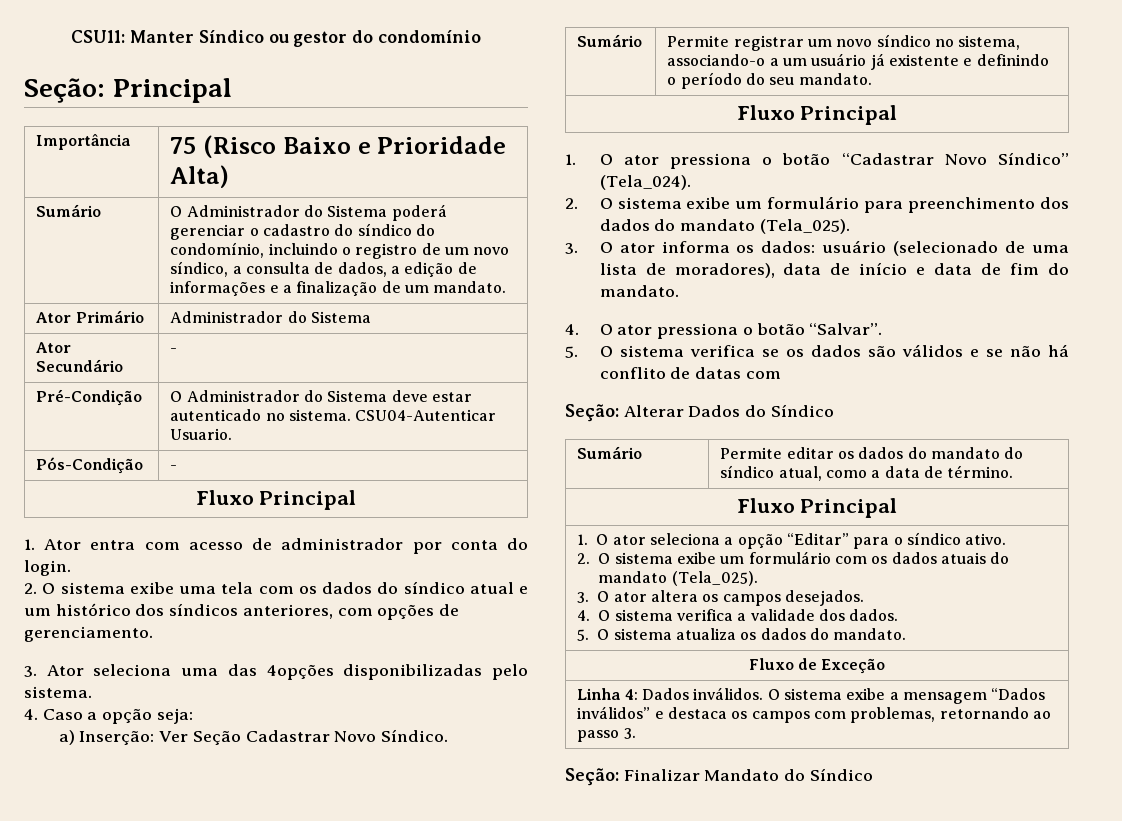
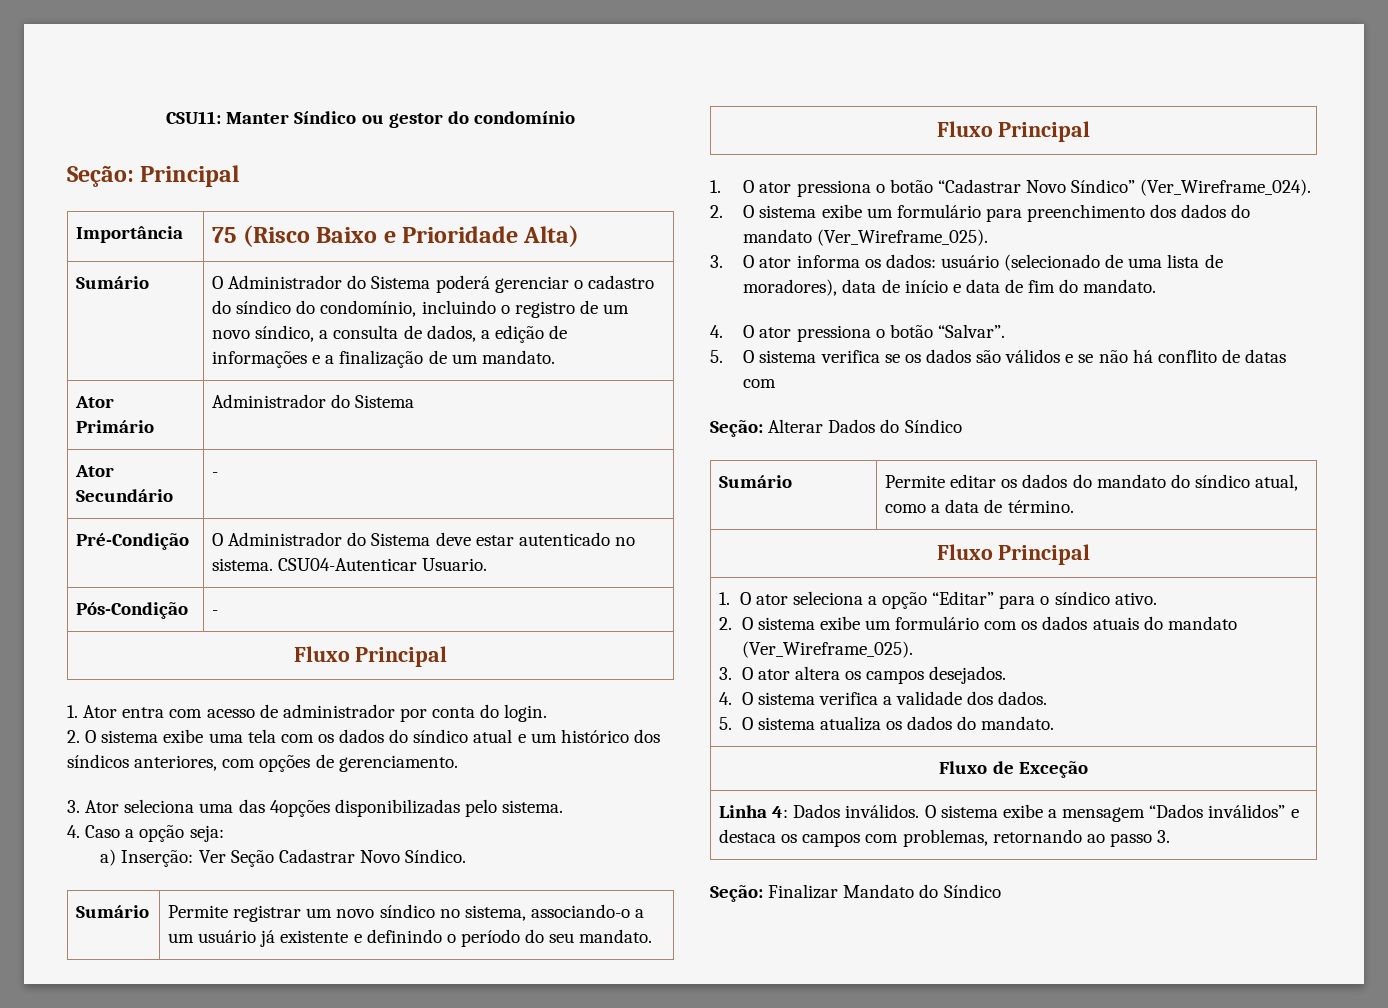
- 1. O ator pressiona o botão “Cadastrar Novo Síndico” (Tela_024).
+ 1. O ator pressiona o botão “Cadastrar Novo Síndico” (Ver_Wireframe_024).
- 2. O sistema exibe um formulário para preenchimento dos dados do mandato (Tela_025).
+ 2. O sistema exibe um formulário para preenchimento dos dados do mandato (Ver_Wireframe_025).
- 2. O sistema exibe um formulário com os dados atuais do mandato (Tela_025).
+ 2. O sistema exibe um formulário com os dados atuais do mandato (Ver_Wireframe_025).

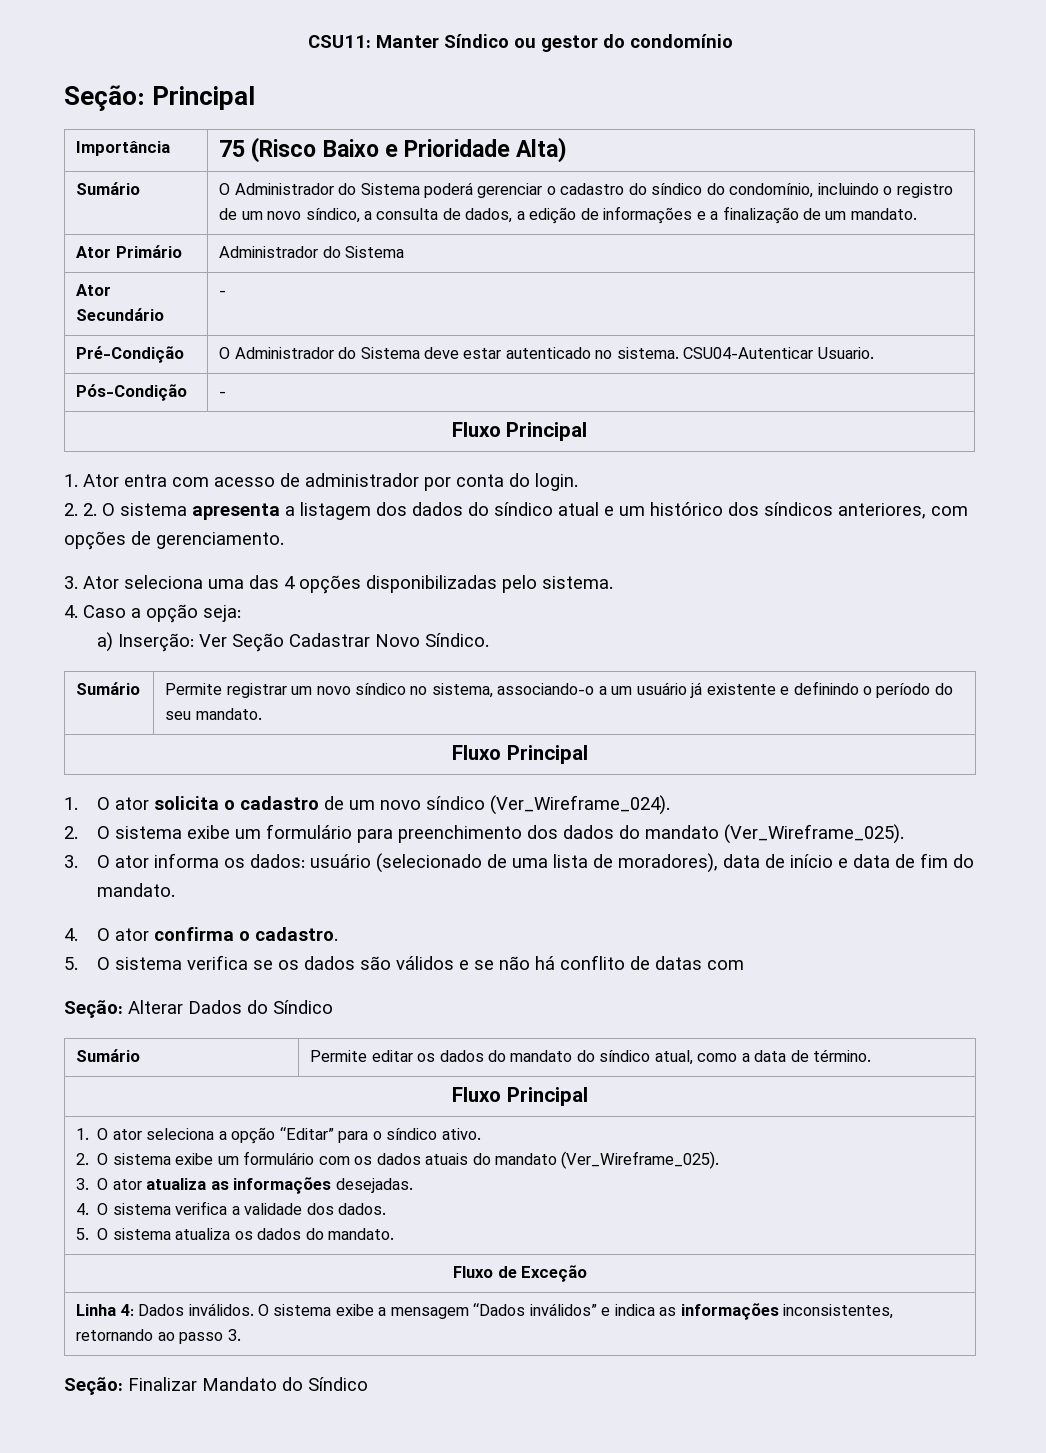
- 2. O sistema exibe uma tela com os dados do síndico atual e um histórico dos síndicos anteriores, com opções de gerenciamento.
+ 2. 2. O sistema apresenta a listagem dos dados do síndico atual e um histórico dos síndicos anteriores, com opções de gerenciamento.
- 3. Ator seleciona uma das 4opções disponibilizadas pelo sistema.
+ 3. Ator seleciona uma das 4 opções disponibilizadas pelo sistema.
- 1. O ator pressiona o botão “Cadastrar Novo Síndico” (Ver_Wireframe_024).
+ 1. O ator solicita o cadastro de um novo síndico (Ver_Wireframe_024).
- 4. O ator pressiona o botão “Salvar”.
+ 4. O ator confirma o cadastro.
- 3. O ator altera os campos desejados.
+ 3. O ator atualiza as informações desejadas.
- Linha 4: Dados inválidos. O sistema exibe a mensagem “Dados inválidos” e destaca os campos com problemas, retornando ao passo 3.
+ Linha 4: Dados inválidos. O sistema exibe a mensagem “Dados inválidos” e indica as informações inconsistentes, retornando ao passo 3.

